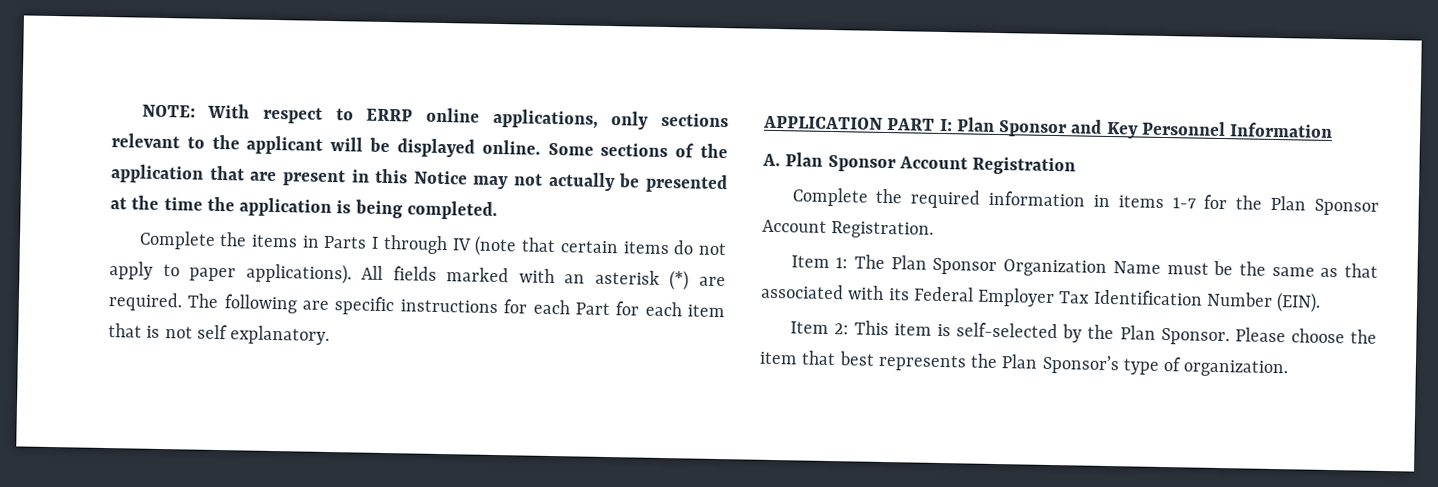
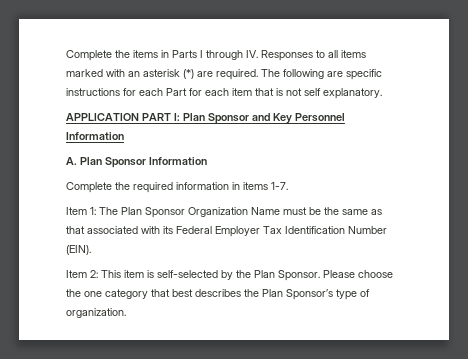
- NOTE: With respect to ERRP online applications, only sections relevant to the applicant will be displayed online. Some sections of the application that are present in this Notice may not actually be presented at the time the application is being completed.
- Complete the items in Parts I through IV (note that certain items do not apply to paper applications). All fields marked with an asterisk (*) are required.
+ Complete the items in Parts I through IV. Responses to all items marked with an asterisk (*) are required.
- A. Plan Sponsor Account Registration
+ A. Plan Sponsor Information
- Complete the required information in items 1-7 for the Plan Sponsor Account Registration.
+ Complete the required information in items 1-7.
- Please choose the item that best represents the Plan Sponsor’s type of organization.
+ Please choose the one category that best describes the Plan Sponsor’s type of organization.

